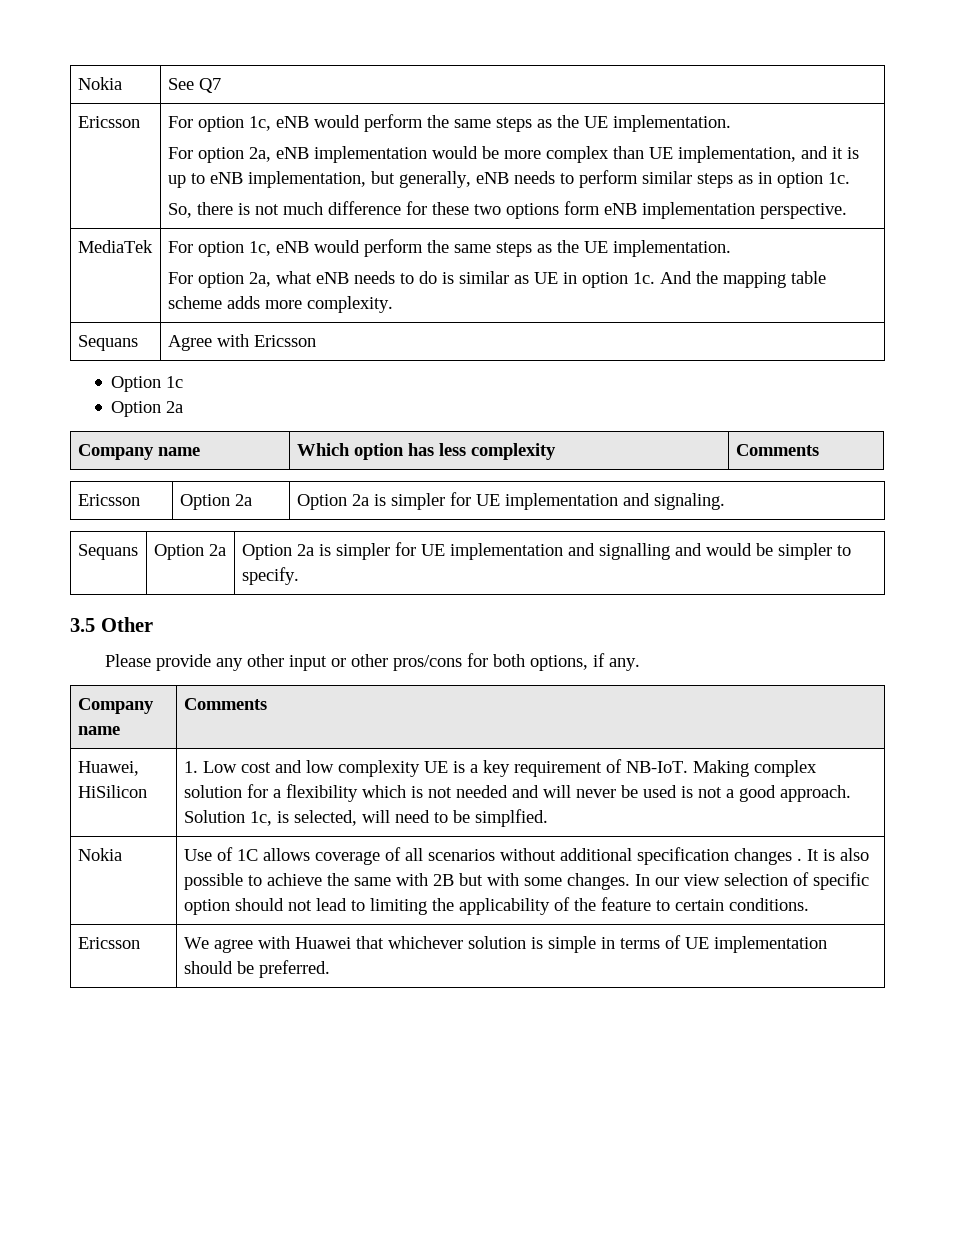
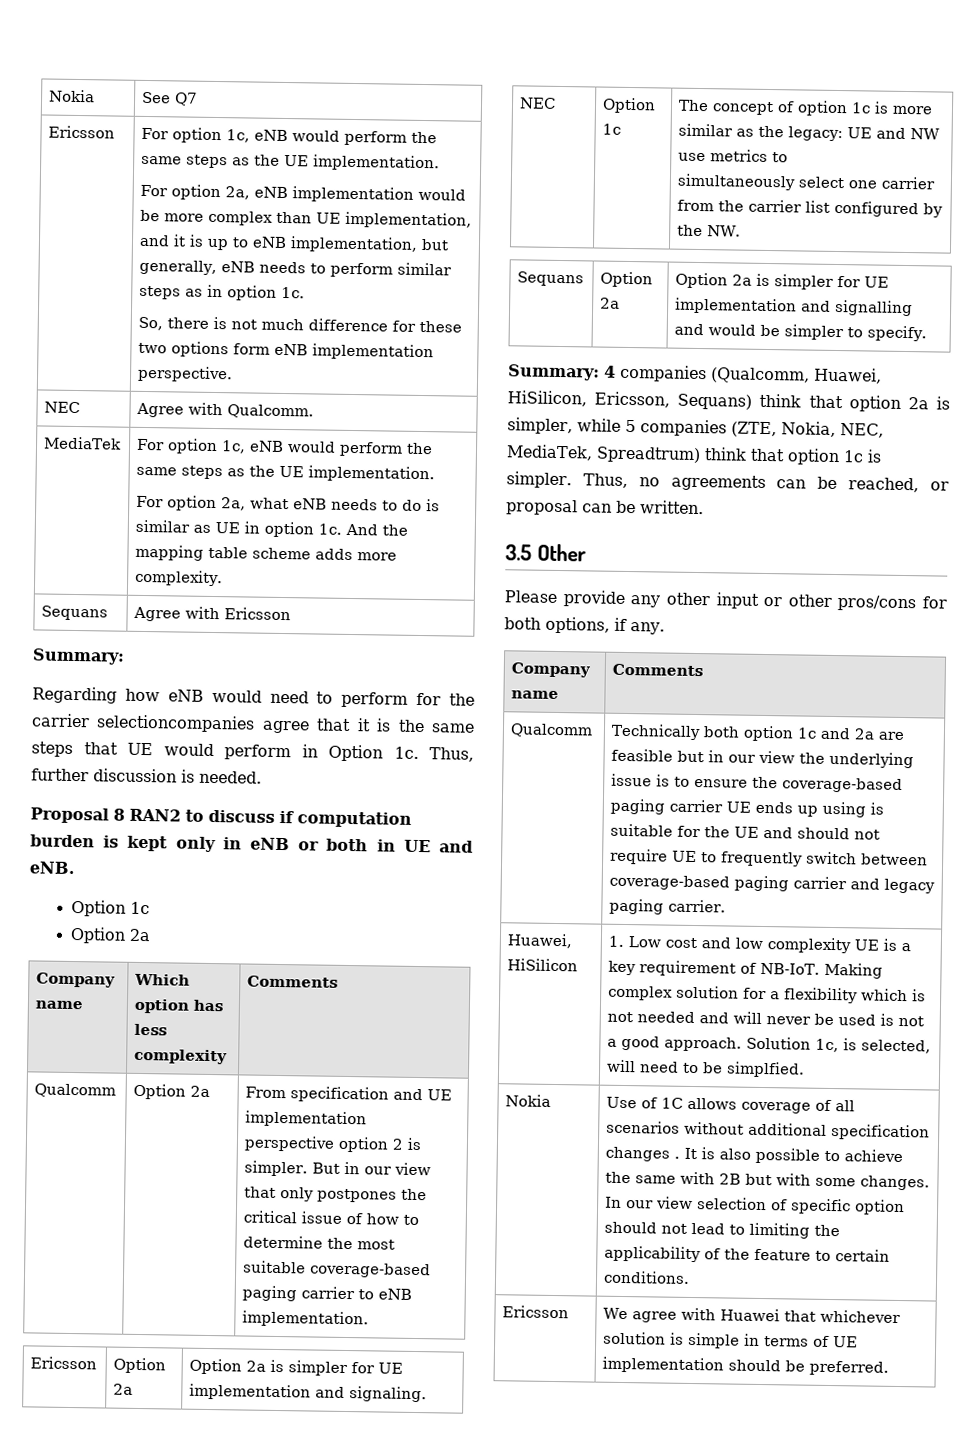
+ NEC | Agree with Qualcomm.
  Sequans | Agree with Ericsson
+ Summary:
+ Regarding how eNB would need to perform for the carrier selectioncompanies agree that it is the same steps that UE would perform in Option 1c. Thus, further discussion is needed.
+ Proposal 8 RAN2 to discuss if computation burden is kept only in eNB or both in UE and eNB.
+ Qualcomm | Option 2a | From specification and UE implementation perspective option 2 is simpler. But in our view that only postpones the critical issue of how to determine the most suitable coverage-based paging carrier to eNB implementation.
+ NEC | Option 1c | The concept of option 1c is more similar as the legacy: UE and NW use metrics to
+ simultaneously select one carrier from the carrier list configured by the NW.
+ Summary: 4 companies (Qualcomm, Huawei, HiSilicon, Ericsson, Sequans) think that option 2a is simpler, while 5 companies (ZTE, Nokia, NEC, MediaTek, Spreadtrum) think that option 1c is simpler. Thus, no agreements can be reached, or proposal can be written.
+ Qualcomm | Technically both option 1c and 2a are feasible but in our view the underlying issue is to ensure the coverage-based paging carrier UE ends up using is suitable for the UE and should not require UE to frequently switch between coverage-based paging carrier and legacy paging carrier.

